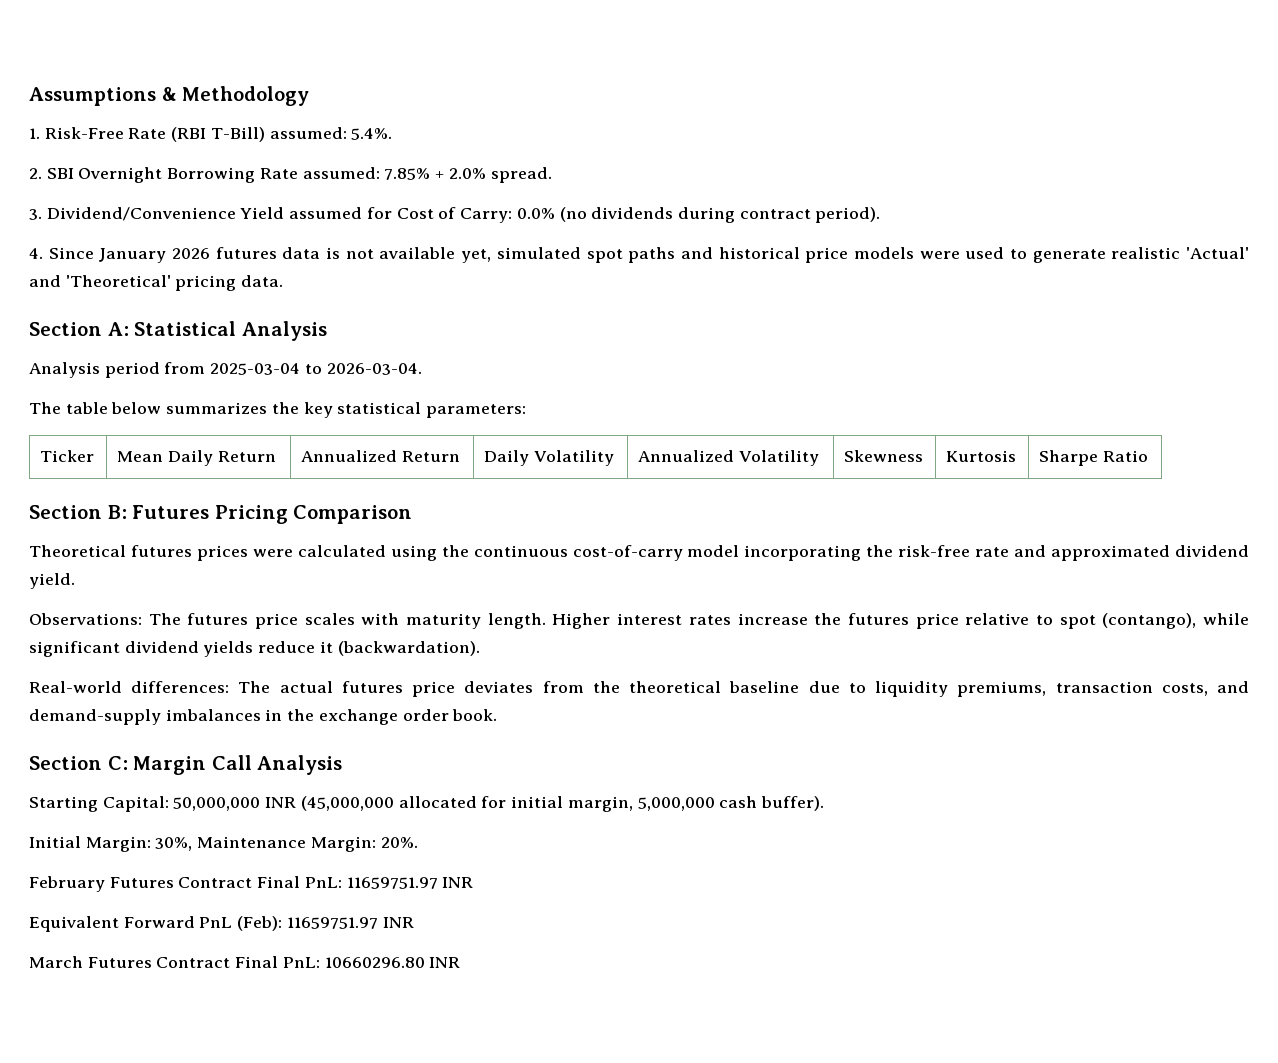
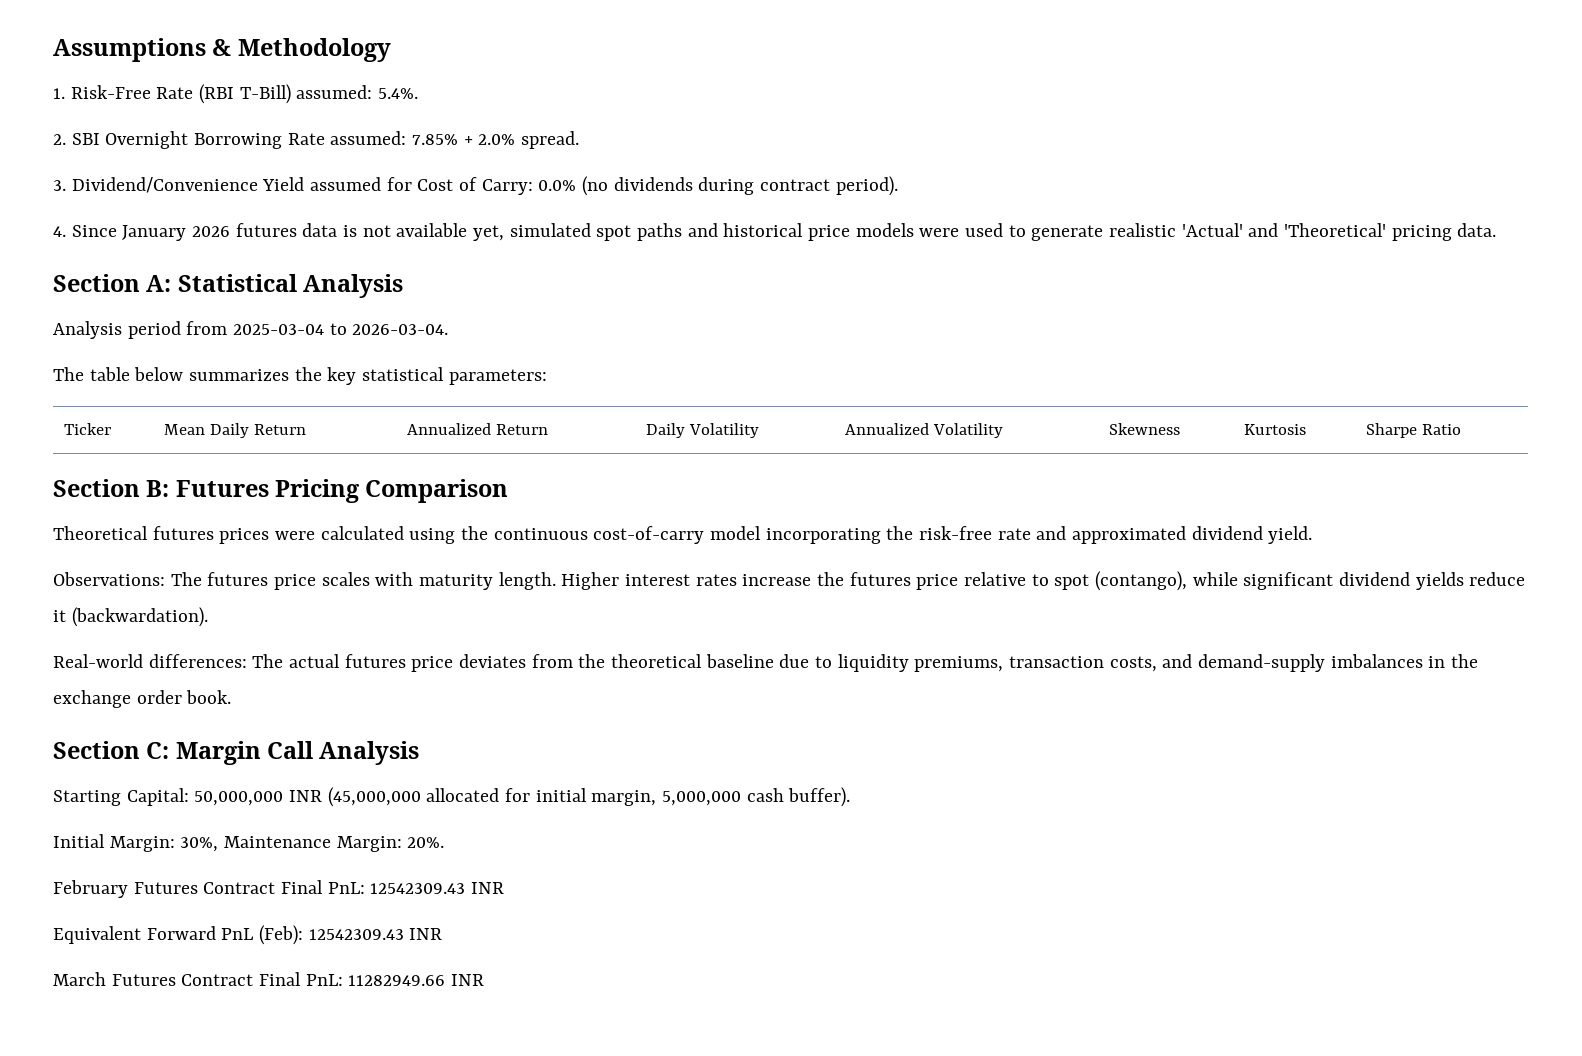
- February Futures Contract Final PnL: 11659751.97 INR
+ February Futures Contract Final PnL: 12542309.43 INR
- Equivalent Forward PnL (Feb): 11659751.97 INR
+ Equivalent Forward PnL (Feb): 12542309.43 INR
- March Futures Contract Final PnL: 10660296.80 INR
+ March Futures Contract Final PnL: 11282949.66 INR

